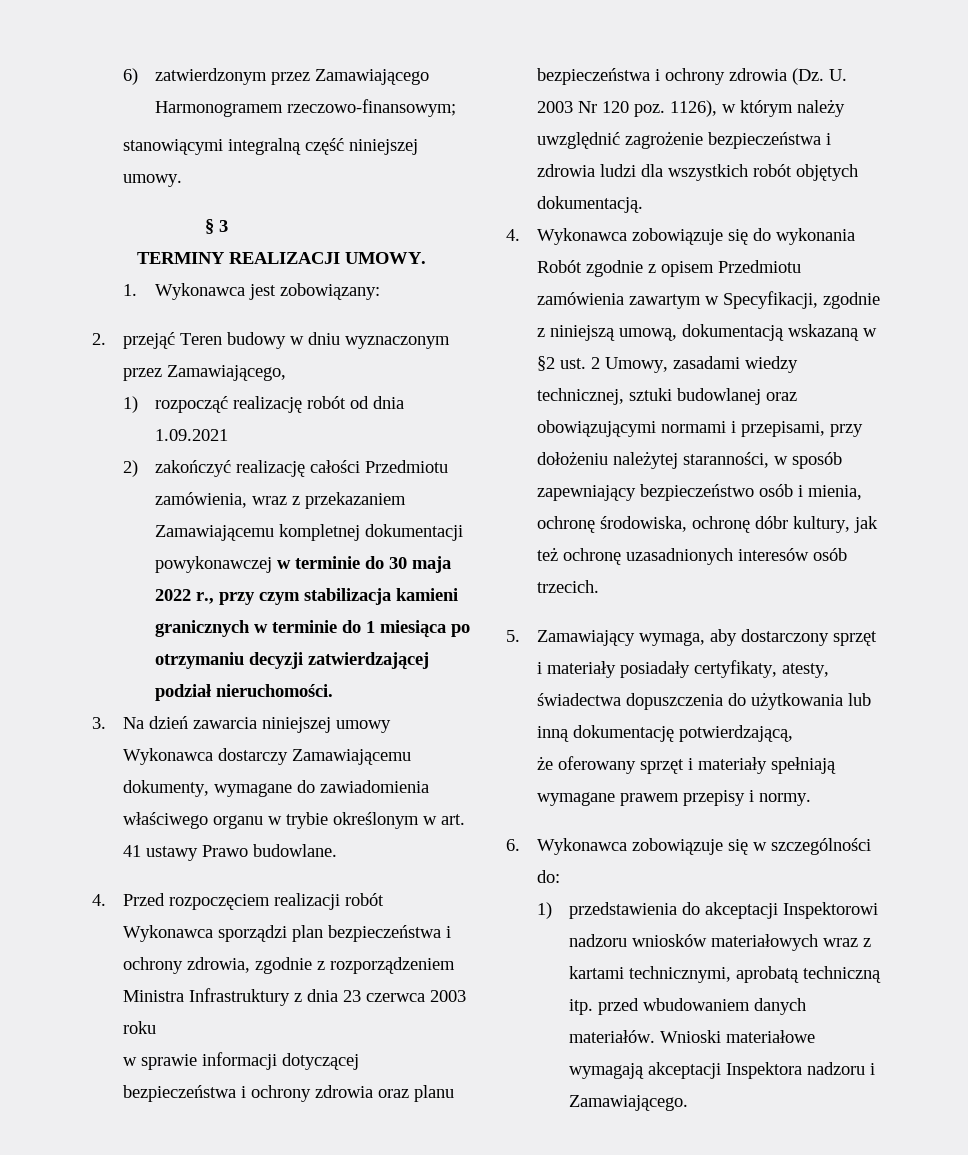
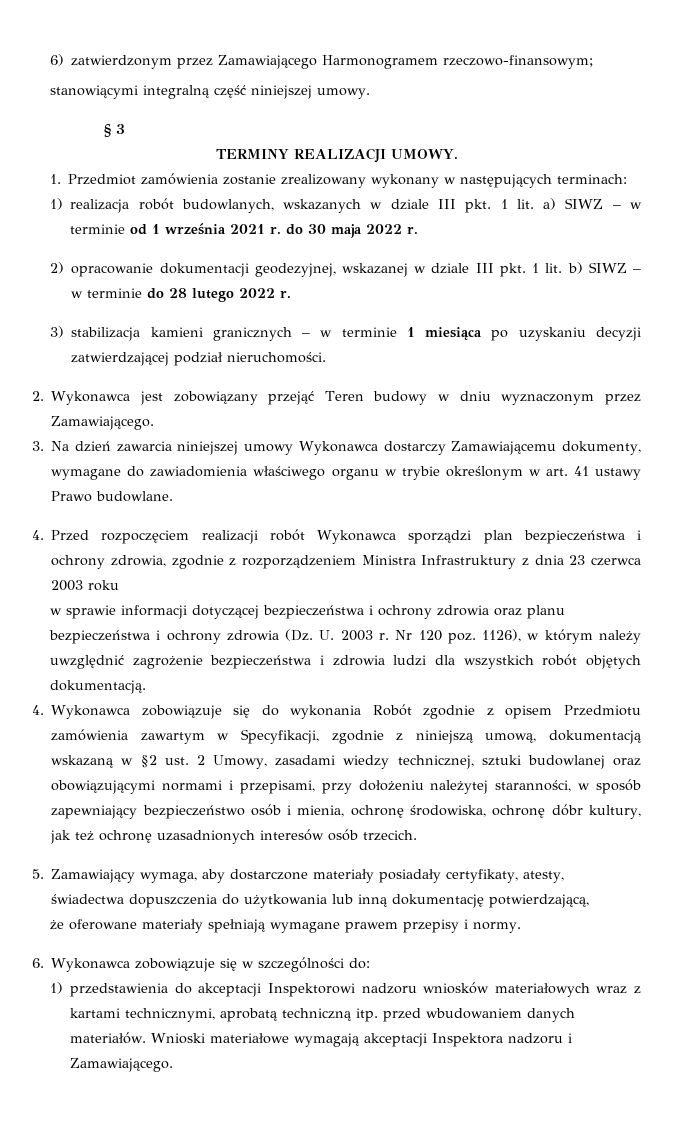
- 1. Wykonawca jest zobowiązany:
- 2. przejąć Teren budowy w dniu wyznaczonym przez Zamawiającego,
- 1) rozpocząć realizację robót od dnia 1.09.2021
- 2) zakończyć realizację całości Przedmiotu zamówienia, wraz z przekazaniem Zamawiającemu kompletnej dokumentacji powykonawczej w terminie do 30 maja 2022 r., przy czym stabilizacja kamieni granicznych w terminie do 1 miesiąca po otrzymaniu decyzji zatwierdzającej podział nieruchomości.
+ 1. Przedmiot zamówienia zostanie zrealizowany wykonany w następujących terminach:
+ 1) realizacja robót budowlanych, wskazanych w dziale III pkt. 1 lit. a) SIWZ – w terminie od 1 września 2021 r. do 30 maja 2022 r.
+ 2) opracowanie dokumentacji geodezyjnej, wskazanej w dziale III pkt. 1 lit. b) SIWZ – w terminie do 28 lutego 2022 r.
+ 3) stabilizacja kamieni granicznych – w terminie 1 miesiąca po uzyskaniu decyzji zatwierdzającej podział nieruchomości.
+ 2. Wykonawca jest zobowiązany przejąć Teren budowy w dniu wyznaczonym przez Zamawiającego.
- w sprawie informacji dotyczącej bezpieczeństwa i ochrony zdrowia oraz planu bezpieczeństwa i ochrony zdrowia (Dz. U. 2003 Nr 120 poz. 1126), w którym należy uwzględnić zagrożenie bezpieczeństwa i zdrowia ludzi dla wszystkich robót objętych dokumentacją.
+ w sprawie informacji dotyczącej bezpieczeństwa i ochrony zdrowia oraz planu bezpieczeństwa i ochrony zdrowia (Dz. U. 2003 r. Nr 120 poz. 1126), w którym należy uwzględnić zagrożenie bezpieczeństwa i zdrowia ludzi dla wszystkich robót objętych dokumentacją.
- 5. Zamawiający wymaga, aby dostarczony sprzęt i materiały posiadały certyfikaty, atesty, świadectwa dopuszczenia do użytkowania lub inną dokumentację potwierdzającą,
+ 5. Zamawiający wymaga, aby dostarczone materiały posiadały certyfikaty, atesty, świadectwa dopuszczenia do użytkowania lub inną dokumentację potwierdzającą,
- że oferowany sprzęt i materiały spełniają wymagane prawem przepisy i normy.
+ że oferowane materiały spełniają wymagane prawem przepisy i normy.

